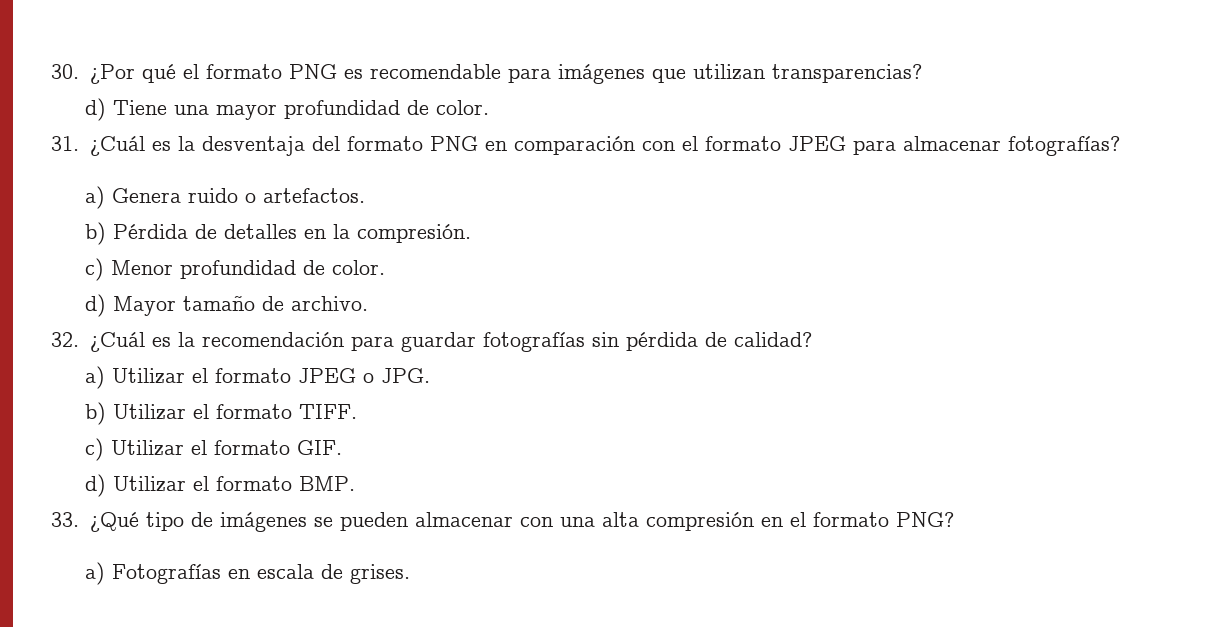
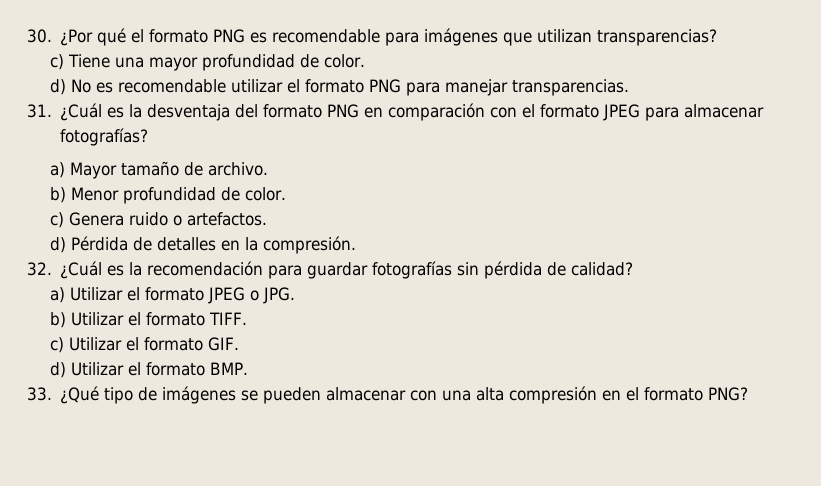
- d) Tiene una mayor profundidad de color.
+ c) Tiene una mayor profundidad de color.
+ d) No es recomendable utilizar el formato PNG para manejar transparencias.
- a) Genera ruido o artefactos.
+ a) Mayor tamaño de archivo.
+ b) Menor profundidad de color.
+ c) Genera ruido o artefactos.
- b) Pérdida de detalles en la compresión.
+ d) Pérdida de detalles en la compresión.
- c) Menor profundidad de color.
- d) Mayor tamaño de archivo.
- a) Fotografías en escala de grises.

